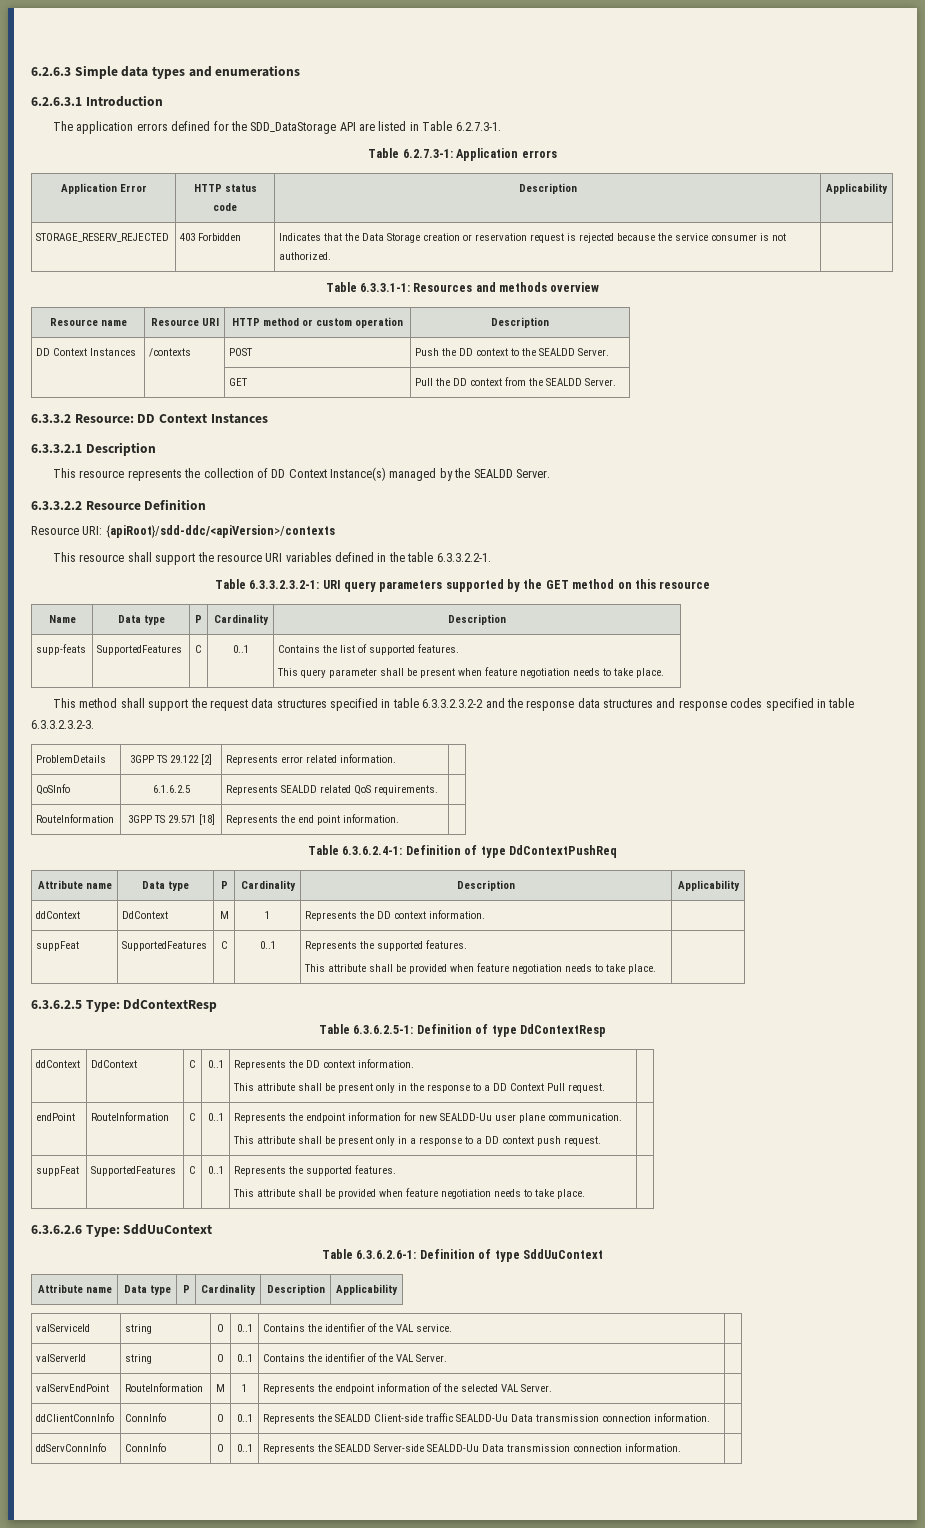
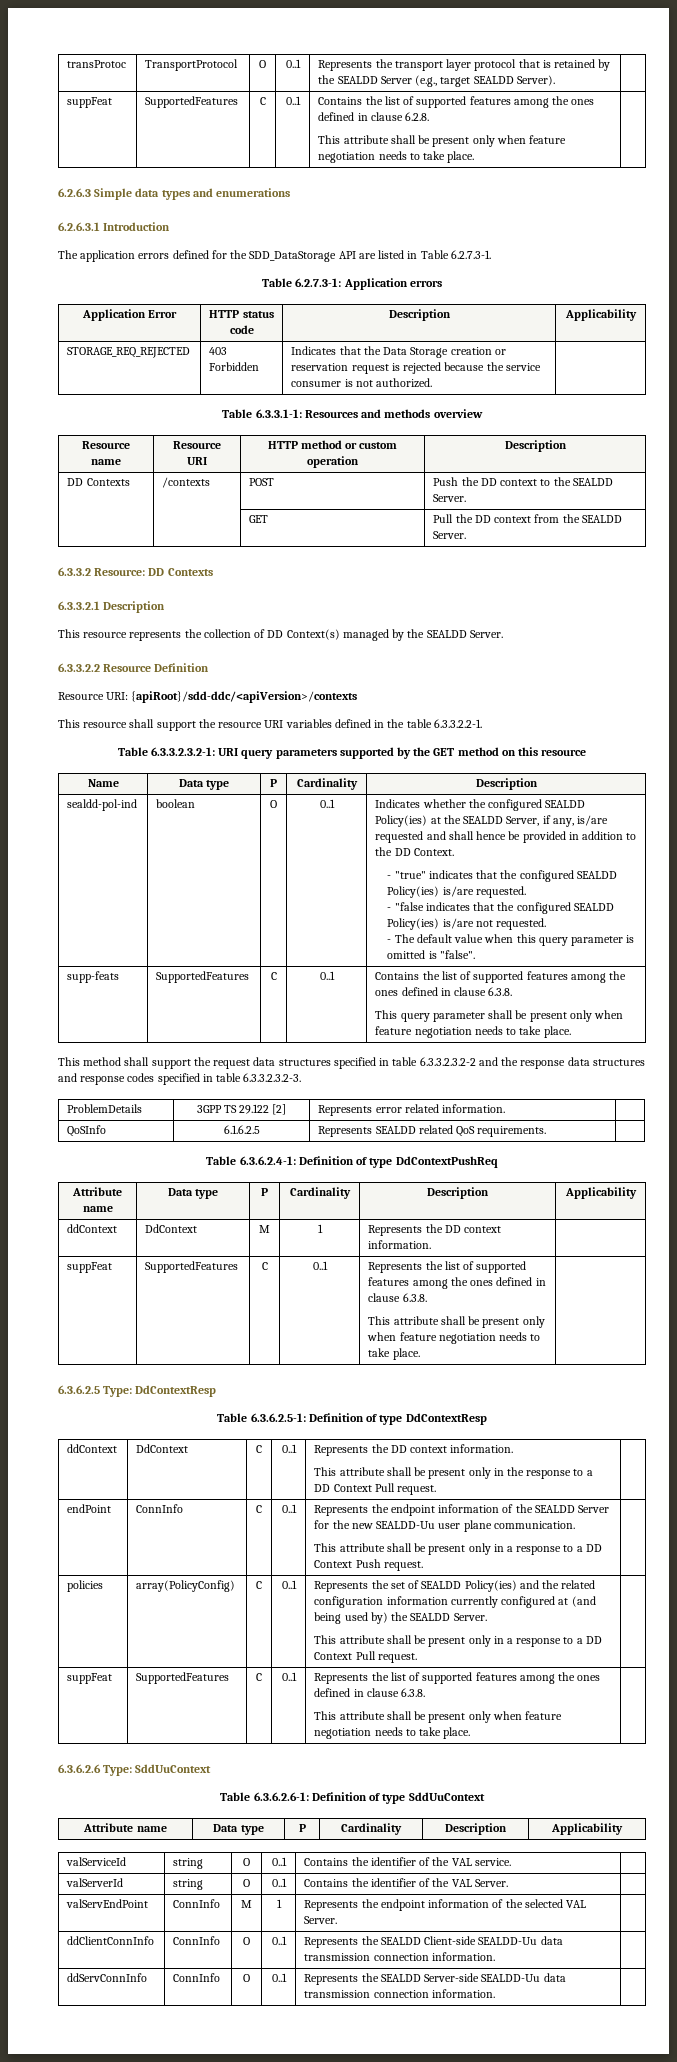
+ transProtoc | TransportProtocol | O | 0..1 | Represents the transport layer protocol that is retained by the SEALDD Server (e.g., target SEALDD Server). |
+ suppFeat | SupportedFeatures | C | 0..1 | Contains the list of supported features among the ones defined in clause 6.2.8.
+ This attribute shall be present only when feature negotiation needs to take place. |
- STORAGE_RESERV_REJECTED | 403 Forbidden | Indicates that the Data Storage creation or reservation request is rejected because the service consumer is not authorized. |
+ STORAGE_REQ_REJECTED | 403 Forbidden | Indicates that the Data Storage creation or reservation request is rejected because the service consumer is not authorized. |
- DD Context Instances | /contexts | POST | Push the DD context to the SEALDD Server.
+ DD Contexts | /contexts | POST | Push the DD context to the SEALDD Server.
- 6.3.3.2 Resource: DD Context Instances
+ 6.3.3.2 Resource: DD Contexts
- This resource represents the collection of DD Context Instance(s) managed by the SEALDD Server.
+ This resource represents the collection of DD Context(s) managed by the SEALDD Server.
+ sealdd-pol-ind | boolean | O | 0..1 | Indicates whether the configured SEALDD Policy(ies) at the SEALDD Server, if any, is/are requested and shall hence be provided in addition to the DD Context.
+ - "true" indicates that the configured SEALDD Policy(ies) is/are requested.
+ - "false indicates that the configured SEALDD Policy(ies) is/are not requested.
+ - The default value when this query parameter is omitted is "false".
- supp-feats | SupportedFeatures | C | 0..1 | Contains the list of supported features.
- This query parameter shall be present when feature negotiation needs to take place.
+ supp-feats | SupportedFeatures | C | 0..1 | Contains the list of supported features among the ones defined in clause 6.3.8.
+ This query parameter shall be present only when feature negotiation needs to take place.
- RouteInformation | 3GPP TS 29.571 [18] | Represents the end point information. |
  ddContext | DdContext | M | 1 | Represents the DD context information. |
- suppFeat | SupportedFeatures | C | 0..1 | Represents the supported features.
- This attribute shall be provided when feature negotiation needs to take place. |
+ suppFeat | SupportedFeatures | C | 0..1 | Represents the list of supported features among the ones defined in clause 6.3.8.
+ This attribute shall be present only when feature negotiation needs to take place. |
- endPoint | RouteInformation | C | 0..1 | Represents the endpoint information for new SEALDD-Uu user plane communication.
- This attribute shall be present only in a response to a DD context push request. |
- suppFeat | SupportedFeatures | C | 0..1 | Represents the supported features.
- This attribute shall be provided when feature negotiation needs to take place. |
+ endPoint | ConnInfo | C | 0..1 | Represents the endpoint information of the SEALDD Server for the new SEALDD-Uu user plane communication.
+ This attribute shall be present only in a response to a DD Context Push request. |
+ policies | array(PolicyConfig) | C | 0..1 | Represents the set of SEALDD Policy(ies) and the related configuration information currently configured at (and being used by) the SEALDD Server.
+ This attribute shall be present only in a response to a DD Context Pull request. |
+ suppFeat | SupportedFeatures | C | 0..1 | Represents the list of supported features among the ones defined in clause 6.3.8.
+ This attribute shall be present only when feature negotiation needs to take place. |
- valServEndPoint | RouteInformation | M | 1 | Represents the endpoint information of the selected VAL Server. |
+ valServEndPoint | ConnInfo | M | 1 | Represents the endpoint information of the selected VAL Server. |
- ddClientConnInfo | ConnInfo | O | 0..1 | Represents the SEALDD Client-side traffic SEALDD-Uu Data transmission connection information. |
+ ddClientConnInfo | ConnInfo | O | 0..1 | Represents the SEALDD Client-side SEALDD-Uu data transmission connection information. |
- ddServConnInfo | ConnInfo | O | 0..1 | Represents the SEALDD Server-side SEALDD-Uu Data transmission connection information. |
+ ddServConnInfo | ConnInfo | O | 0..1 | Represents the SEALDD Server-side SEALDD-Uu data transmission connection information. |

